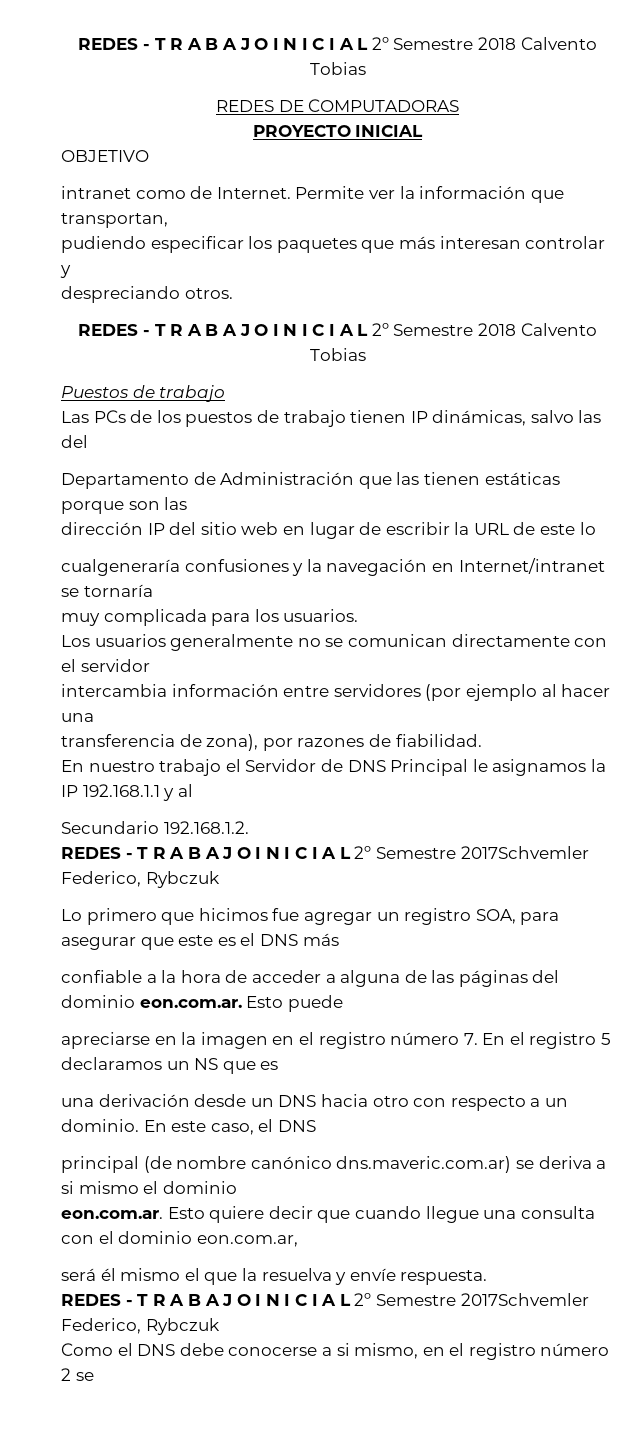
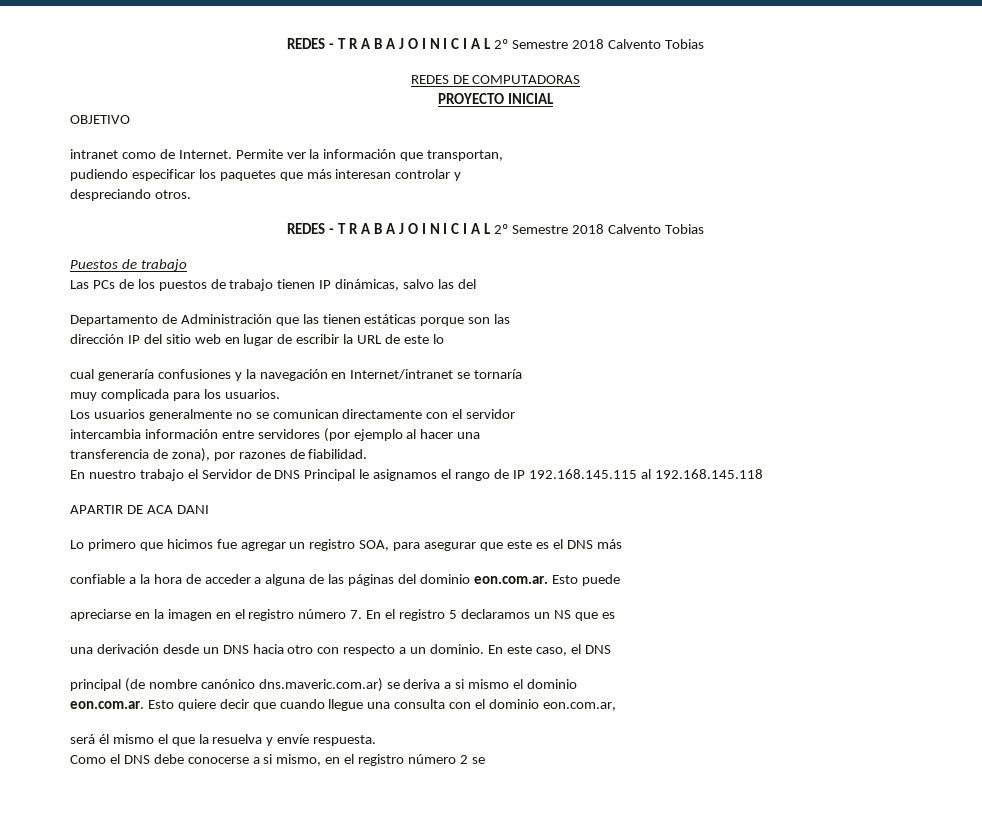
- cualgeneraría confusiones y la navegación en Internet/intranet se tornaría
+ cual generaría confusiones y la navegación en Internet/intranet se tornaría
- En nuestro trabajo el Servidor de DNS Principal le asignamos la IP 192.168.1.1 y al
- Secundario 192.168.1.2.
- REDES - T R A B A J O I N I C I A L 2º Semestre 2017Schvemler Federico, Rybczuk
+ En nuestro trabajo el Servidor de DNS Principal le asignamos el rango de IP 192.168.145.115 al 192.168.145.118
+ APARTIR DE ACA DANI
  será él mismo el que la resuelva y envíe respuesta.
- REDES - T R A B A J O I N I C I A L 2º Semestre 2017Schvemler Federico, Rybczuk

